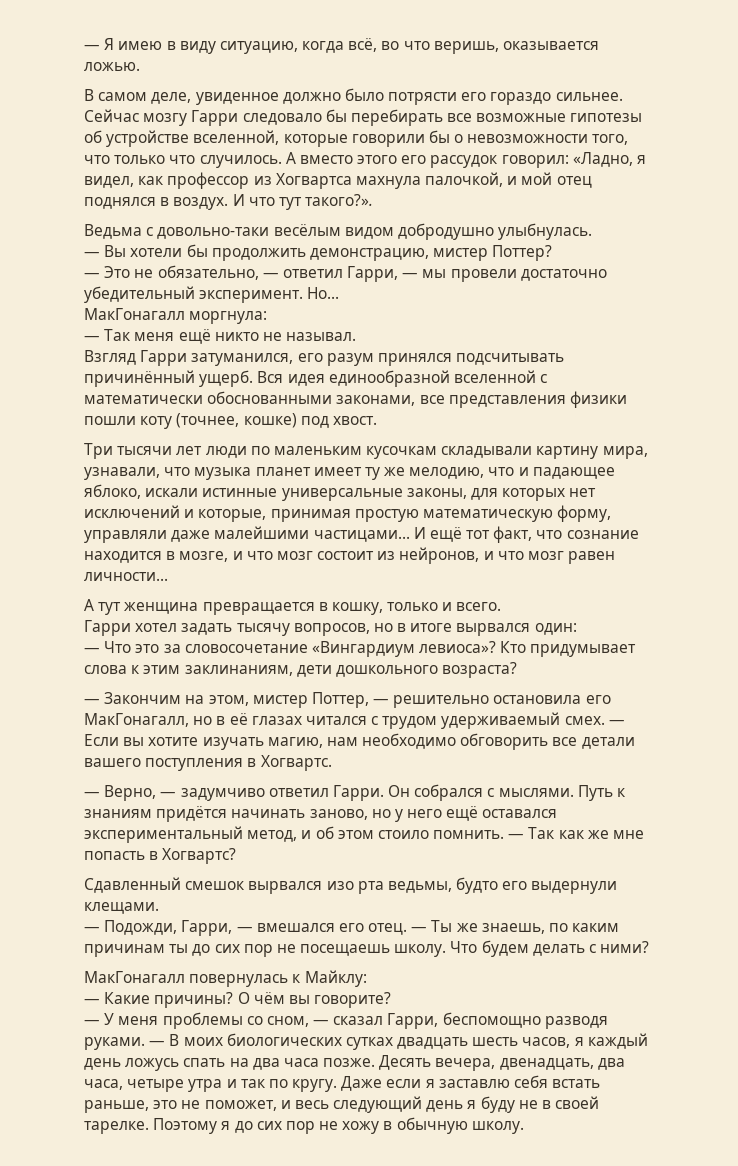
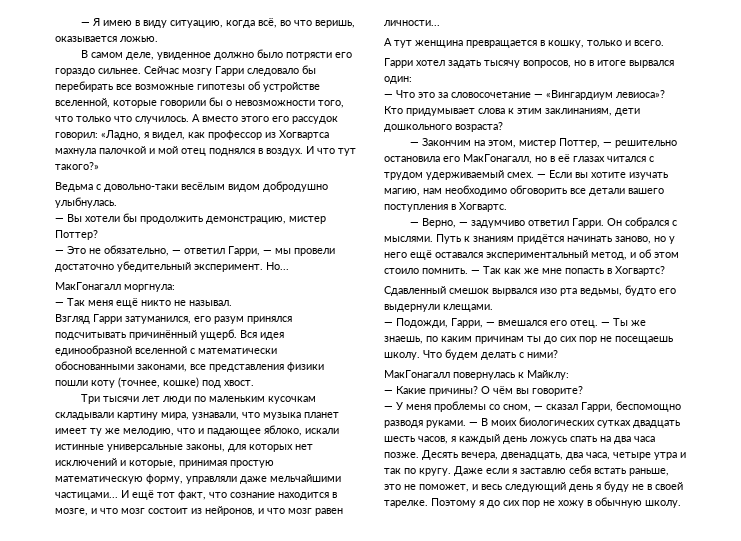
- А вместо этого его рассудок говорил: «Ладно, я видел, как профессор из Хогвартса махнула палочкой, и мой отец поднялся в воздух.
+ А вместо этого его рассудок говорил: «Ладно, я видел, как профессор из Хогвартса махнула палочкой и мой отец поднялся в воздух.
- И что тут такого?».
+ И что тут такого?»
- Три тысячи лет люди по маленьким кусочкам складывали картину мира, узнавали, что музыка планет имеет ту же мелодию, что и падающее яблоко, искали истинные универсальные законы, для которых нет исключений и которые, принимая простую математическую форму, управляли даже малейшими частицами...
+ Три тысячи лет люди по маленьким кусочкам складывали картину мира, узнавали, что музыка планет имеет ту же мелодию, что и падающее яблоко, искали истинные универсальные законы, для которых нет исключений и которые, принимая простую математическую форму, управляли даже мельчайшими частицами...
- — Что это за словосочетание «Вингардиум левиоса»?
+ — Что это за словосочетание — «Вингардиум левиоса»?

